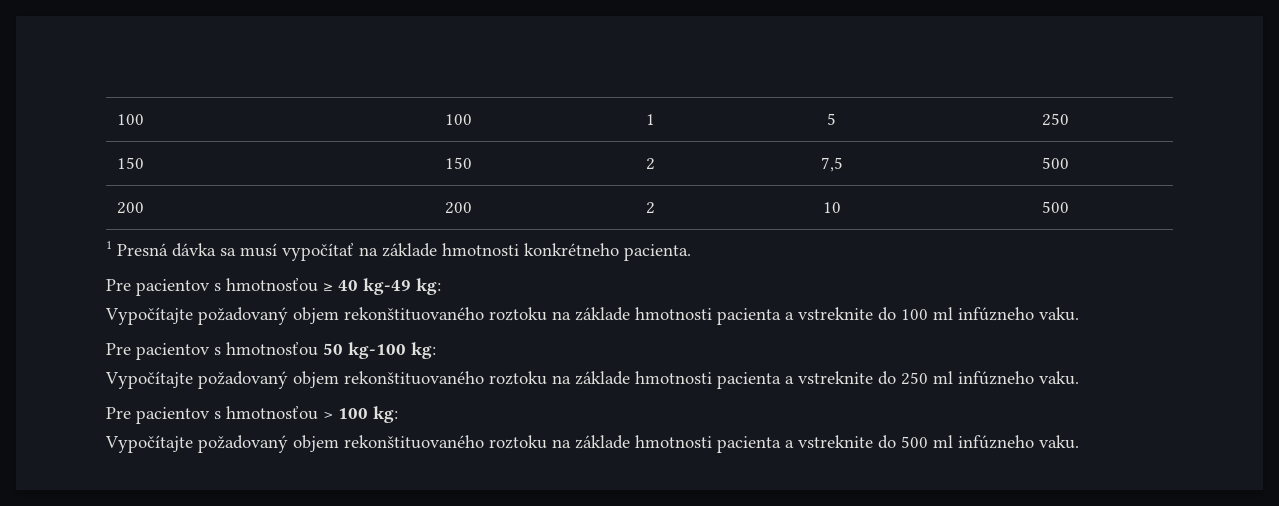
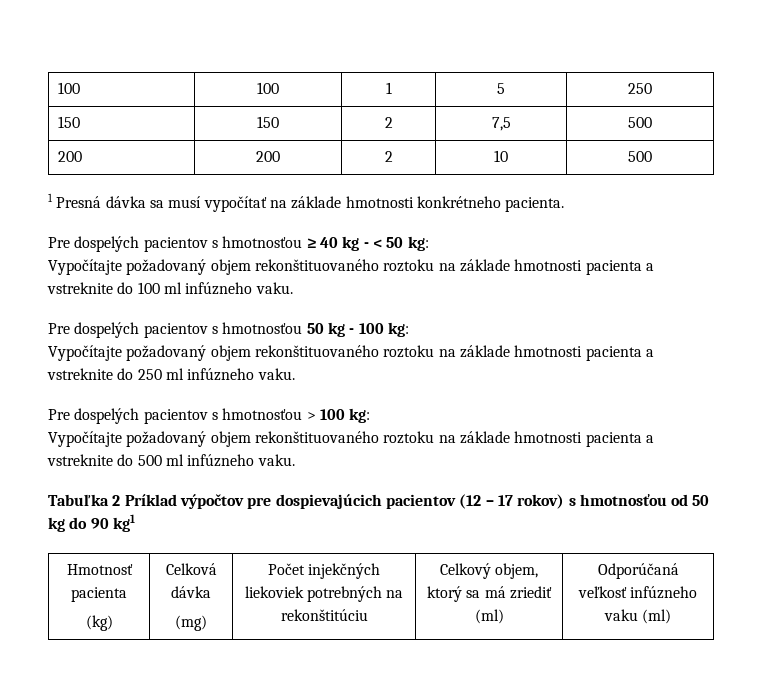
- Pre pacientov s hmotnosťou ≥ 40 kg-49 kg:
+ Pre dospelých pacientov s hmotnosťou ≥ 40 kg - < 50 kg:
- Pre pacientov s hmotnosťou 50 kg-100 kg:
+ Pre dospelých pacientov s hmotnosťou 50 kg - 100 kg:
- Pre pacientov s hmotnosťou > 100 kg:
+ Pre dospelých pacientov s hmotnosťou > 100 kg:
+ Tabuľka 2 Príklad výpočtov pre dospievajúcich pacientov (12 – 17 rokov) s hmotnosťou od 50 kg do 90 kg1
+ Hmotnosť pacienta
+ (kg) | Celková dávka
+ (mg) | Počet injekčných liekoviek potrebných na rekonštitúciu | Celkový objem, ktorý sa má zriediť (ml) | Odporúčaná veľkosť infúzneho vaku (ml)

